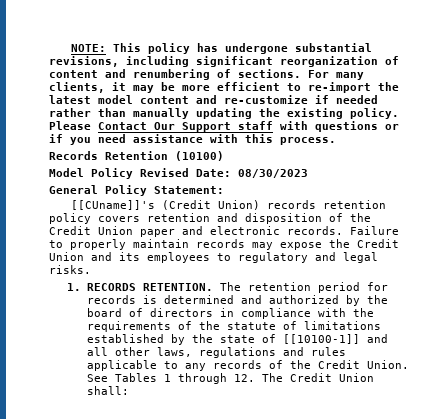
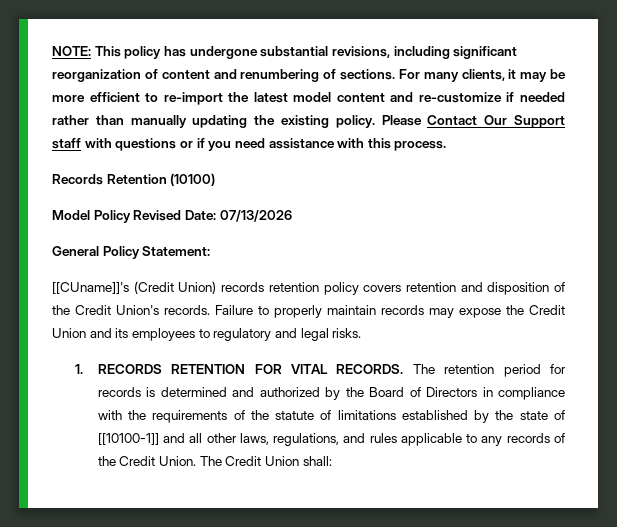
- Model Policy Revised Date: 08/30/2023
+ Model Policy Revised Date: 07/13/2026
- [[CUname]]'s (Credit Union) records retention policy covers retention and disposition of the Credit Union paper and electronic records.
+ [[CUname]]'s (Credit Union) records retention policy covers retention and disposition of the Credit Union's records.
- 1. RECORDS RETENTION.
+ 1. RECORDS RETENTION FOR VITAL RECORDS.
- The retention period for records is determined and authorized by the board of directors in compliance with the requirements of the statute of limitations established by the state of [[10100-1]] and all other laws, regulations and rules applicable to any records of the Credit Union.
+ The retention period for records is determined and authorized by the Board of Directors in compliance with the requirements of the statute of limitations established by the state of [[10100-1]] and all other laws, regulations, and rules applicable to any records of the Credit Union.
- See Tables 1 through 12. The Credit Union shall:
+ The Credit Union shall:

